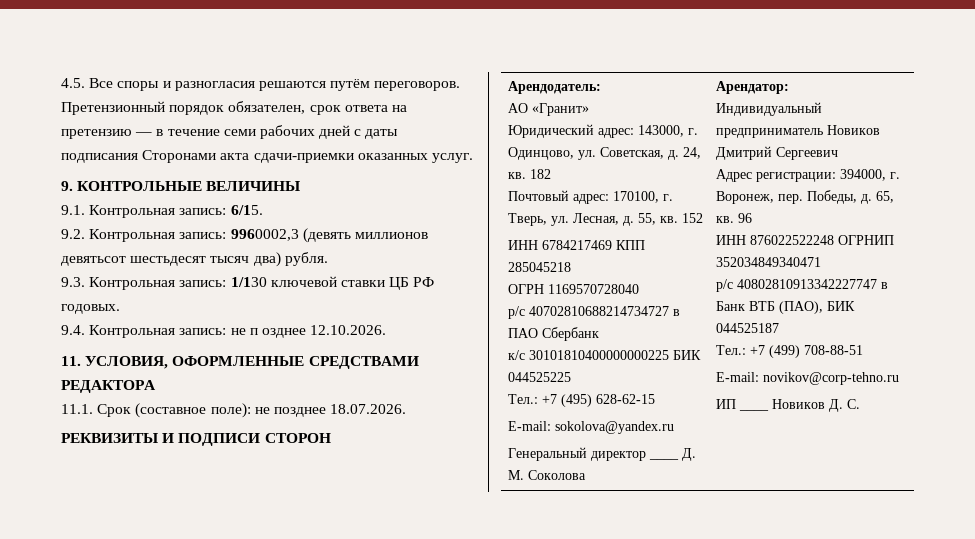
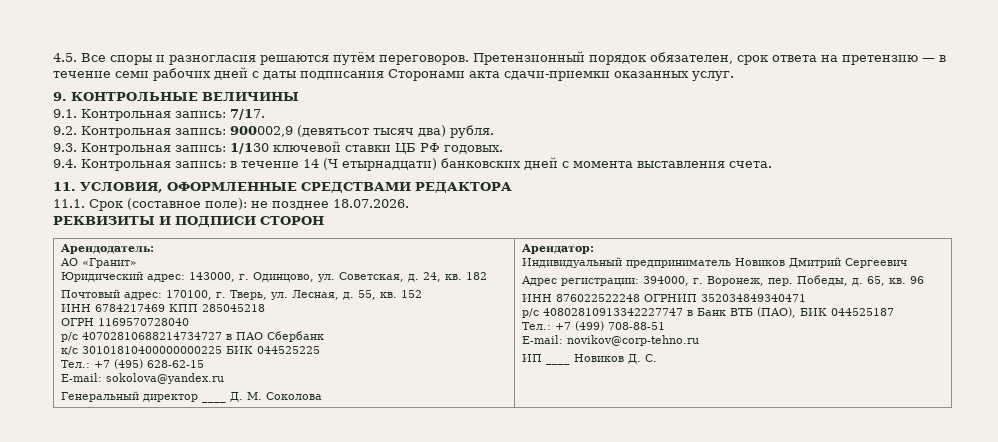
- 9.1. Контрольная запись: 6/15.
+ 9.1. Контрольная запись: 7/17.
- 9.2. Контрольная запись: 9960002,3 (девять миллионов девятьсот шестьдесят тысяч два) рубля.
+ 9.2. Контрольная запись: 900002,9 (девятьсот тысяч два) рубля.
- 9.4. Контрольная запись: не п озднее 12.10.2026.
+ 9.4. Контрольная запись: в течение 14 (Ч етырнадцати) банковских дней с момента выставления счета.

